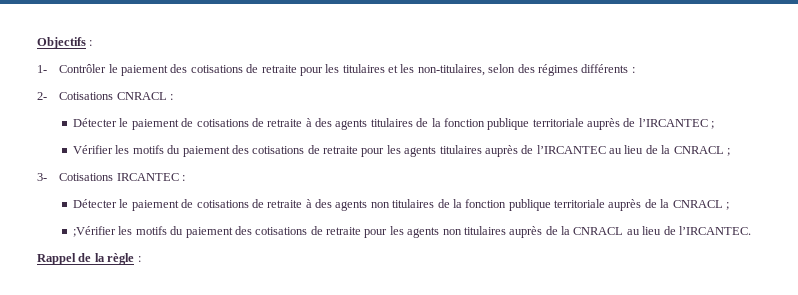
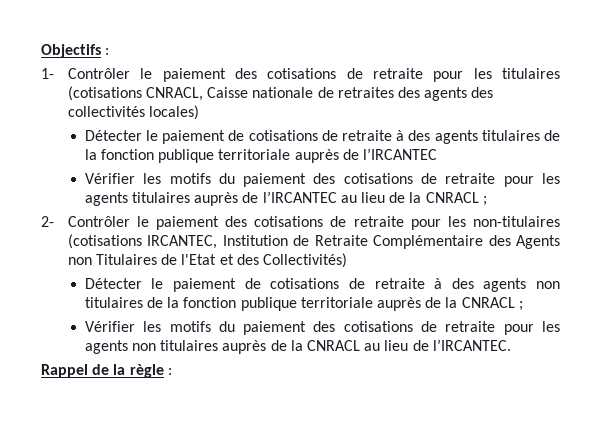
- 1- Contrôler le paiement des cotisations de retraite pour les titulaires et les non-titulaires, selon des régimes différents :
- 2- Cotisations CNRACL :
+ 1- Contrôler le paiement des cotisations de retraite pour les titulaires (cotisations CNRACL, Caisse nationale de retraites des agents des collectivités locales)
- Détecter le paiement de cotisations de retraite à des agents titulaires de la fonction publique territoriale auprès de l’IRCANTEC ;
+ Détecter le paiement de cotisations de retraite à des agents titulaires de la fonction publique territoriale auprès de l’IRCANTEC
- 3- Cotisations IRCANTEC :
+ 2- Contrôler le paiement des cotisations de retraite pour les non-titulaires (cotisations IRCANTEC, Institution de Retraite Complémentaire des Agents non Titulaires de l'Etat et des Collectivités)
- ;Vérifier les motifs du paiement des cotisations de retraite pour les agents non titulaires auprès de la CNRACL au lieu de l’IRCANTEC.
+ Vérifier les motifs du paiement des cotisations de retraite pour les agents non titulaires auprès de la CNRACL au lieu de l’IRCANTEC.

